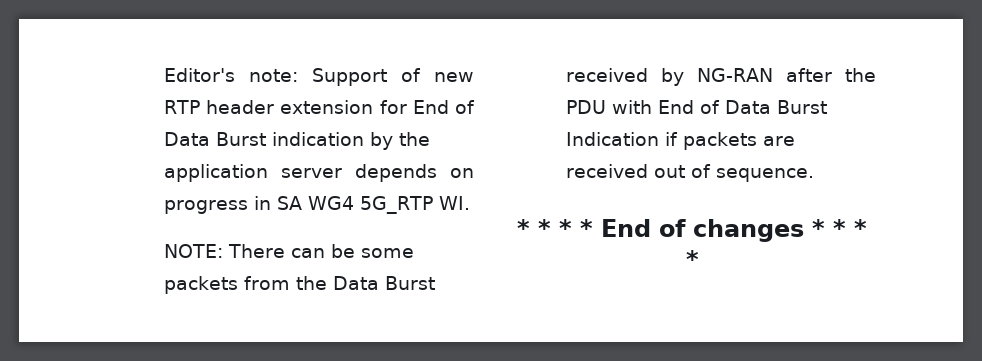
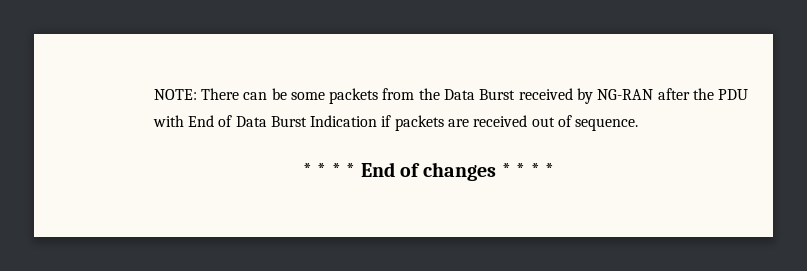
- Editor's note: Support of new RTP header extension for End of Data Burst indication by the application server depends on progress in SA WG4 5G_RTP WI.

